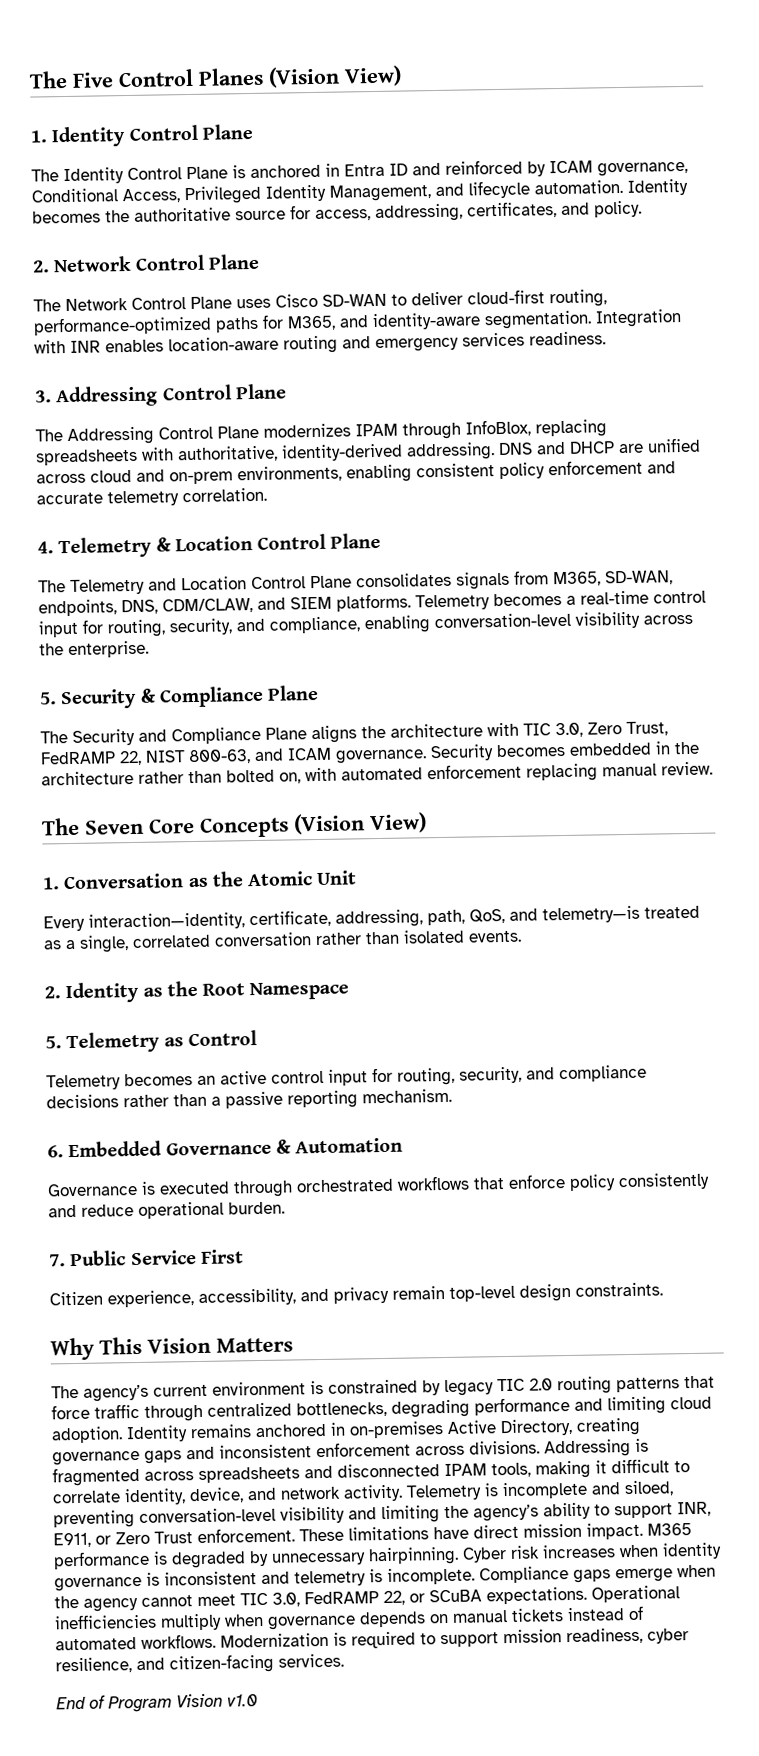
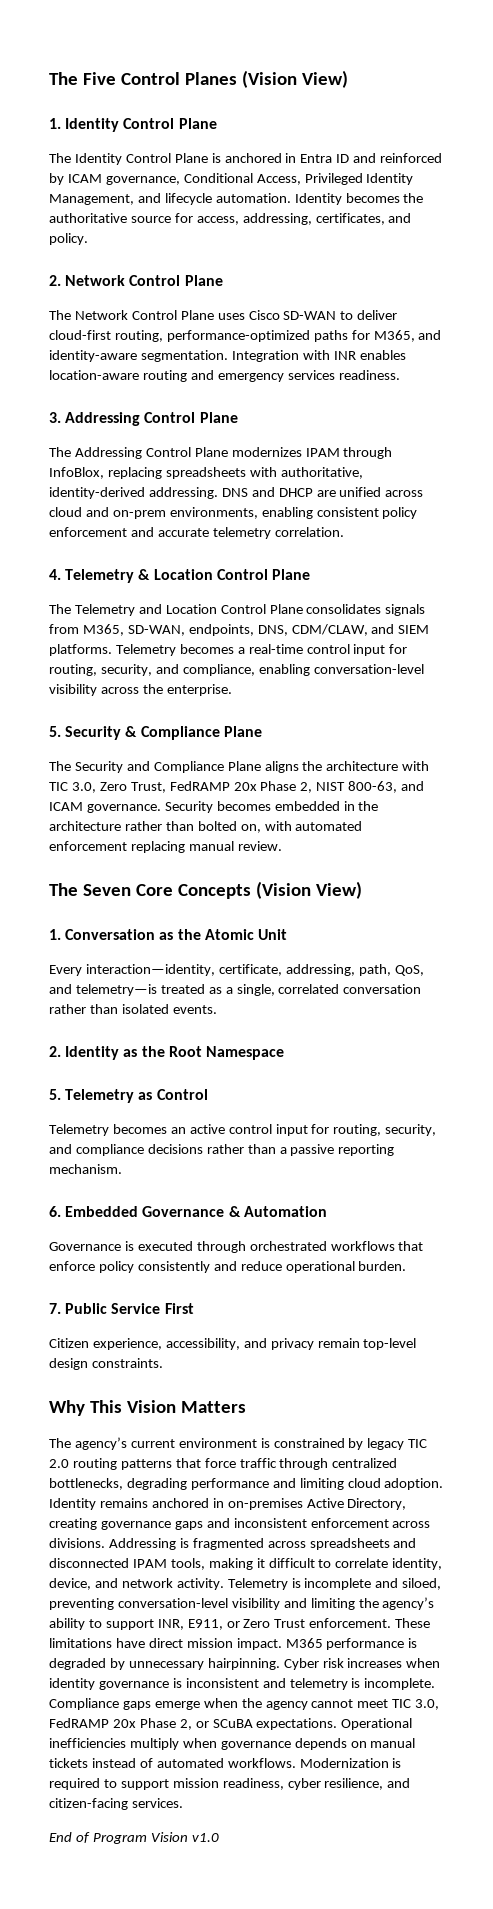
- The Security and Compliance Plane aligns the architecture with TIC 3.0, Zero Trust, FedRAMP 22, NIST 800-63, and ICAM governance.
+ The Security and Compliance Plane aligns the architecture with TIC 3.0, Zero Trust, FedRAMP 20x Phase 2, NIST 800-63, and ICAM governance.
- Compliance gaps emerge when the agency cannot meet TIC 3.0, FedRAMP 22, or SCuBA expectations.
+ Compliance gaps emerge when the agency cannot meet TIC 3.0, FedRAMP 20x Phase 2, or SCuBA expectations.

